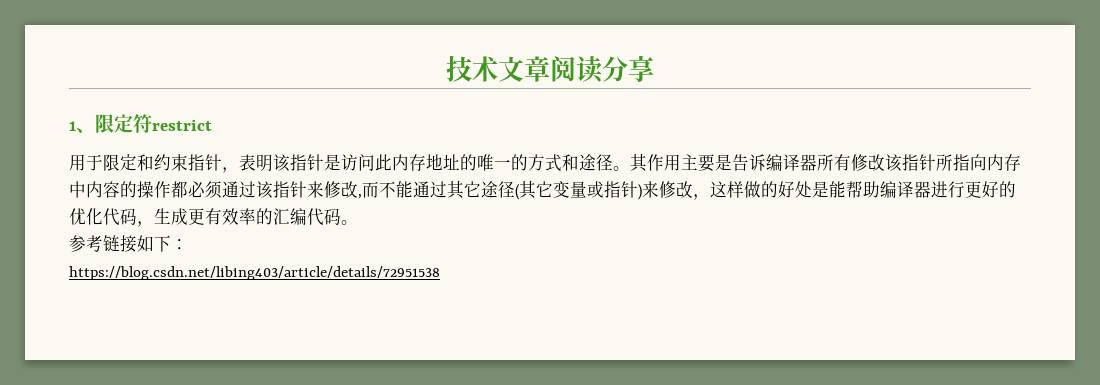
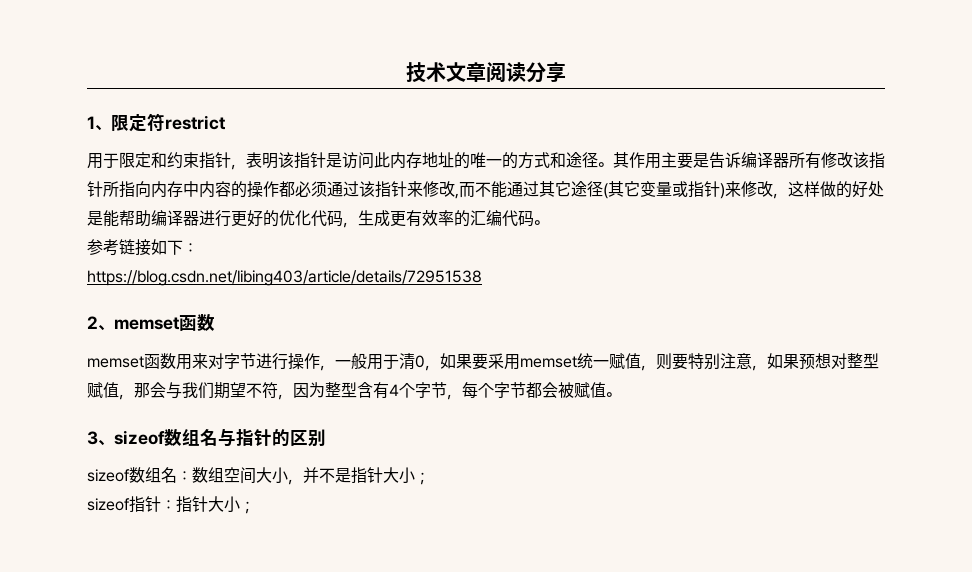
+ 2、memset函数
+ memset函数用来对字节进行操作，一般用于清0，如果要采用memset统一赋值，则要特别注意，如果预想对整型赋值，那会与我们期望不符，因为整型含有4个字节，每个字节都会被赋值。
+ 3、sizeof数组名与指针的区别
+ sizeof数组名：数组空间大小，并不是指针大小；
+ sizeof指针：指针大小；

